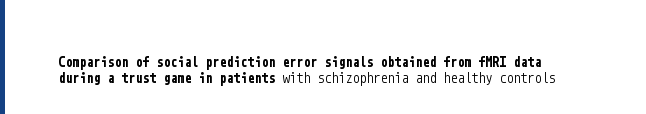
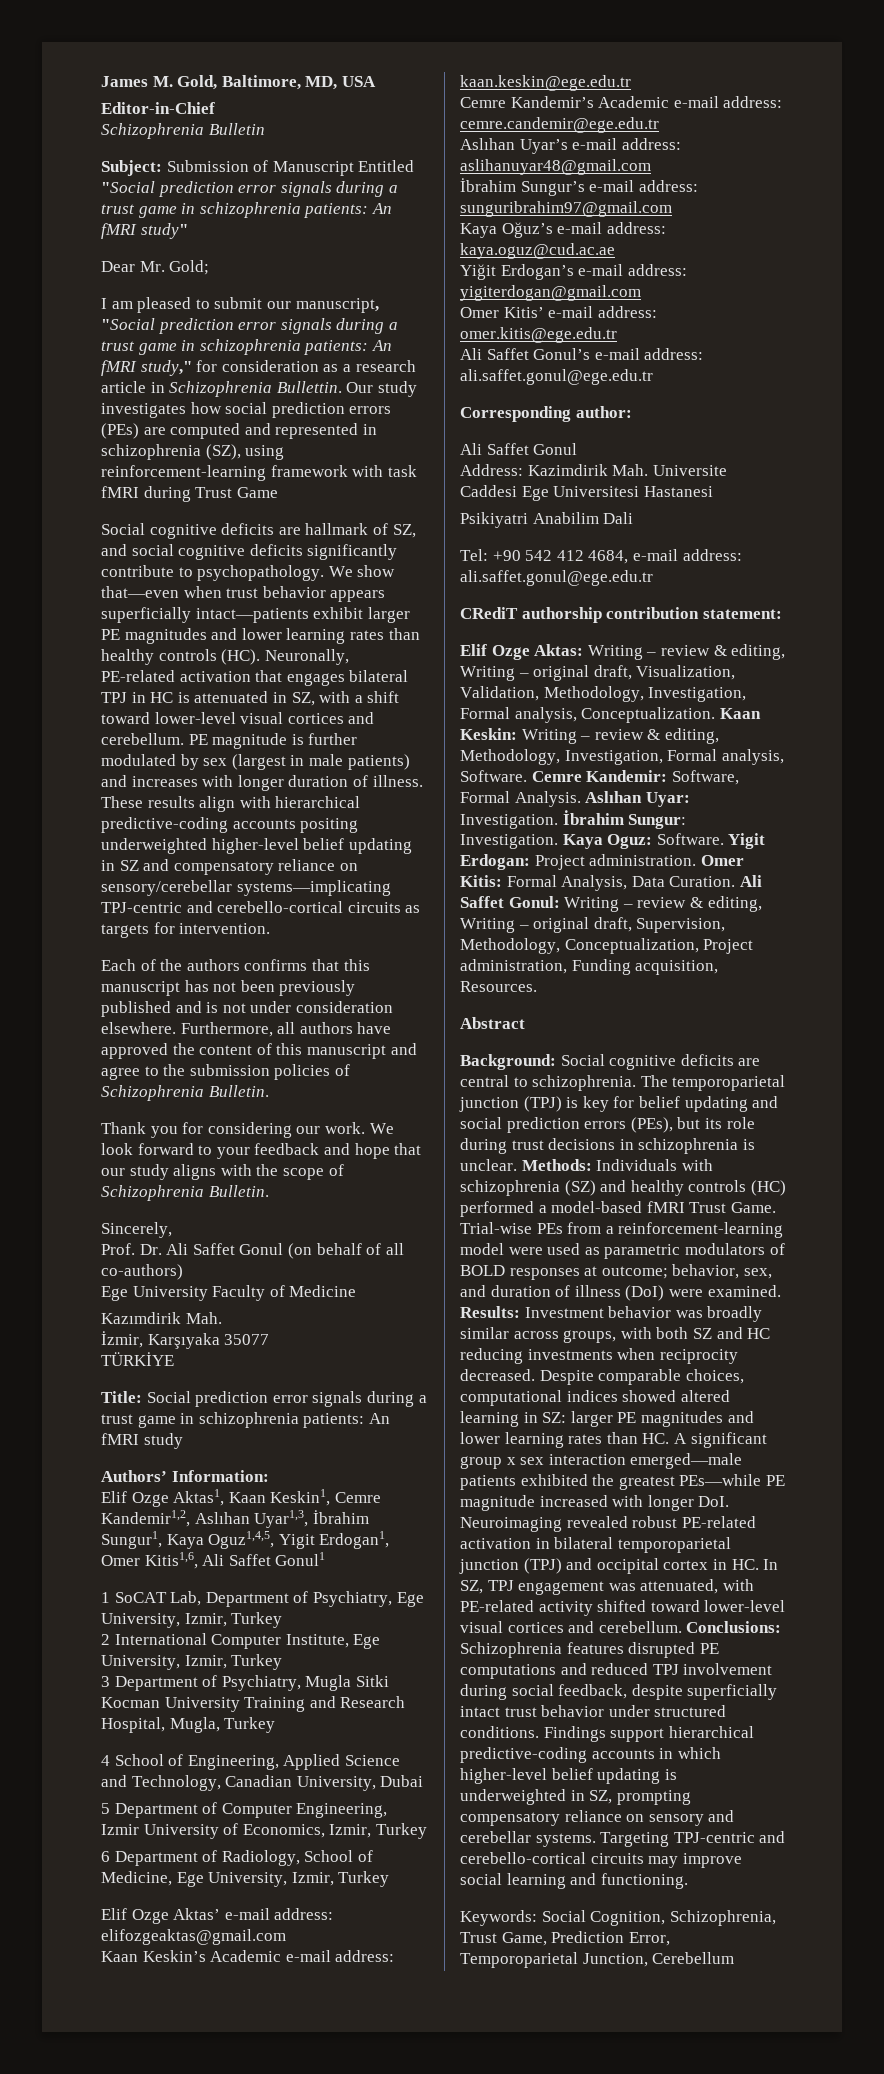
- Comparison of social prediction error signals obtained from fMRI data during a trust game in patients with schizophrenia and healthy controls
+ James M. Gold, Baltimore, MD, USA
+ Editor-in-Chief
+ Schizophrenia Bulletin
+ Subject: Submission of Manuscript Entitled "Social prediction error signals during a trust game in schizophrenia patients: An fMRI study"
+ Dear Mr. Gold;
+ I am pleased to submit our manuscript, "Social prediction error signals during a trust game in schizophrenia patients: An fMRI study," for consideration as a research article in Schizophrenia Bullettin. Our study investigates how social prediction errors (PEs) are computed and represented in schizophrenia (SZ), using reinforcement-learning framework with task fMRI during Trust Game
+ Social cognitive deficits are hallmark of SZ, and social cognitive deficits significantly contribute to psychopathology. We show that—even when trust behavior appears superficially intact—patients exhibit larger PE magnitudes and lower learning rates than healthy controls (HC). Neuronally, PE-related activation that engages bilateral TPJ in HC is attenuated in SZ, with a shift toward lower-level visual cortices and cerebellum. PE magnitude is further modulated by sex (largest in male patients) and increases with longer duration of illness. These results align with hierarchical predictive-coding accounts positing underweighted higher-level belief updating in SZ and compensatory reliance on sensory/cerebellar systems—implicating TPJ-centric and cerebello-cortical circuits as targets for intervention.
+ Each of the authors confirms that this manuscript has not been previously published and is not under consideration elsewhere. Furthermore, all authors have approved the content of this manuscript and agree to the submission policies of Schizophrenia Bulletin.
+ Thank you for considering our work. We look forward to your feedback and hope that our study aligns with the scope of Schizophrenia Bulletin.
+ Sincerely,
+ Prof. Dr. Ali Saffet Gonul (on behalf of all co-authors)
+ Ege University Faculty of Medicine
+ Kazımdirik Mah.
+ İzmir, Karşıyaka 35077
+ TÜRKİYE
+ Title: Social prediction error signals during a trust game in schizophrenia patients: An fMRI study
+ Authors’ Information:
+ Elif Ozge Aktas1, Kaan Keskin1, Cemre Kandemir1,2, Aslıhan Uyar1,3, İbrahim Sungur1, Kaya Oguz1,4,5, Yigit Erdogan1, Omer Kitis1,6, Ali Saffet Gonul1
+ 1 SoCAT Lab, Department of Psychiatry, Ege University, Izmir, Turkey
+ 2 International Computer Institute, Ege University, Izmir, Turkey
+ 3 Department of Psychiatry, Mugla Sitki Kocman University Training and Research Hospital, Mugla, Turkey
+ 4 School of Engineering, Applied Science and Technology, Canadian University, Dubai
+ 5 Department of Computer Engineering, Izmir University of Economics, Izmir, Turkey
+ 6 Department of Radiology, School of Medicine, Ege University, Izmir, Turkey
+ Elif Ozge Aktas’ e-mail address: elifozgeaktas@gmail.com
+ Kaan Keskin’s Academic e-mail address: kaan.keskin@ege.edu.tr
+ Cemre Kandemir’s Academic e-mail address: cemre.candemir@ege.edu.tr
+ Aslıhan Uyar’s e-mail address: aslihanuyar48@gmail.com
+ İbrahim Sungur’s e-mail address: sunguribrahim97@gmail.com
+ Kaya Oğuz’s e-mail address: kaya.oguz@cud.ac.ae
+ Yiğit Erdogan’s e-mail address: yigiterdogan@gmail.com
+ Omer Kitis’ e-mail address: omer.kitis@ege.edu.tr
+ Ali Saffet Gonul’s e-mail address: ali.saffet.gonul@ege.edu.tr
+ Corresponding author:
+ Ali Saffet Gonul
+ Address: Kazimdirik Mah. Universite Caddesi Ege Universitesi Hastanesi
+ Psikiyatri Anabilim Dali
+ Tel: +90 542 412 4684, e-mail address: ali.saffet.gonul@ege.edu.tr
+ CRediT authorship contribution statement:
+ Elif Ozge Aktas: Writing – review & editing, Writing – original draft, Visualization, Validation, Methodology, Investigation, Formal analysis, Conceptualization. Kaan Keskin: Writing – review & editing, Methodology, Investigation, Formal analysis, Software. Cemre Kandemir: Software, Formal Analysis. Aslıhan Uyar: Investigation. İbrahim Sungur: Investigation. Kaya Oguz: Software. Yigit Erdogan: Project administration. Omer Kitis: Formal Analysis, Data Curation. Ali Saffet Gonul: Writing – review & editing, Writing – original draft, Supervision, Methodology, Conceptualization, Project administration, Funding acquisition, Resources.
+ Abstract
+ Background: Social cognitive deficits are central to schizophrenia. The temporoparietal junction (TPJ) is key for belief updating and social prediction errors (PEs), but its role during trust decisions in schizophrenia is unclear. Methods: Individuals with schizophrenia (SZ) and healthy controls (HC) performed a model-based fMRI Trust Game. Trial-wise PEs from a reinforcement-learning model were used as parametric modulators of BOLD responses at outcome; behavior, sex, and duration of illness (DoI) were examined. Results: Investment behavior was broadly similar across groups, with both SZ and HC reducing investments when reciprocity decreased. Despite comparable choices, computational indices showed altered learning in SZ: larger PE magnitudes and lower learning rates than HC. A significant group x sex interaction emerged—male patients exhibited the greatest PEs—while PE magnitude increased with longer DoI. Neuroimaging revealed robust PE-related activation in bilateral temporoparietal junction (TPJ) and occipital cortex in HC. In SZ, TPJ engagement was attenuated, with PE-related activity shifted toward lower-level visual cortices and cerebellum. Conclusions: Schizophrenia features disrupted PE computations and reduced TPJ involvement during social feedback, despite superficially intact trust behavior under structured conditions. Findings support hierarchical predictive-coding accounts in which higher-level belief updating is underweighted in SZ, prompting compensatory reliance on sensory and cerebellar systems. Targeting TPJ-centric and cerebello-cortical circuits may improve social learning and functioning.
+ Keywords: Social Cognition, Schizophrenia, Trust Game, Prediction Error, Temporoparietal Junction, Cerebellum

